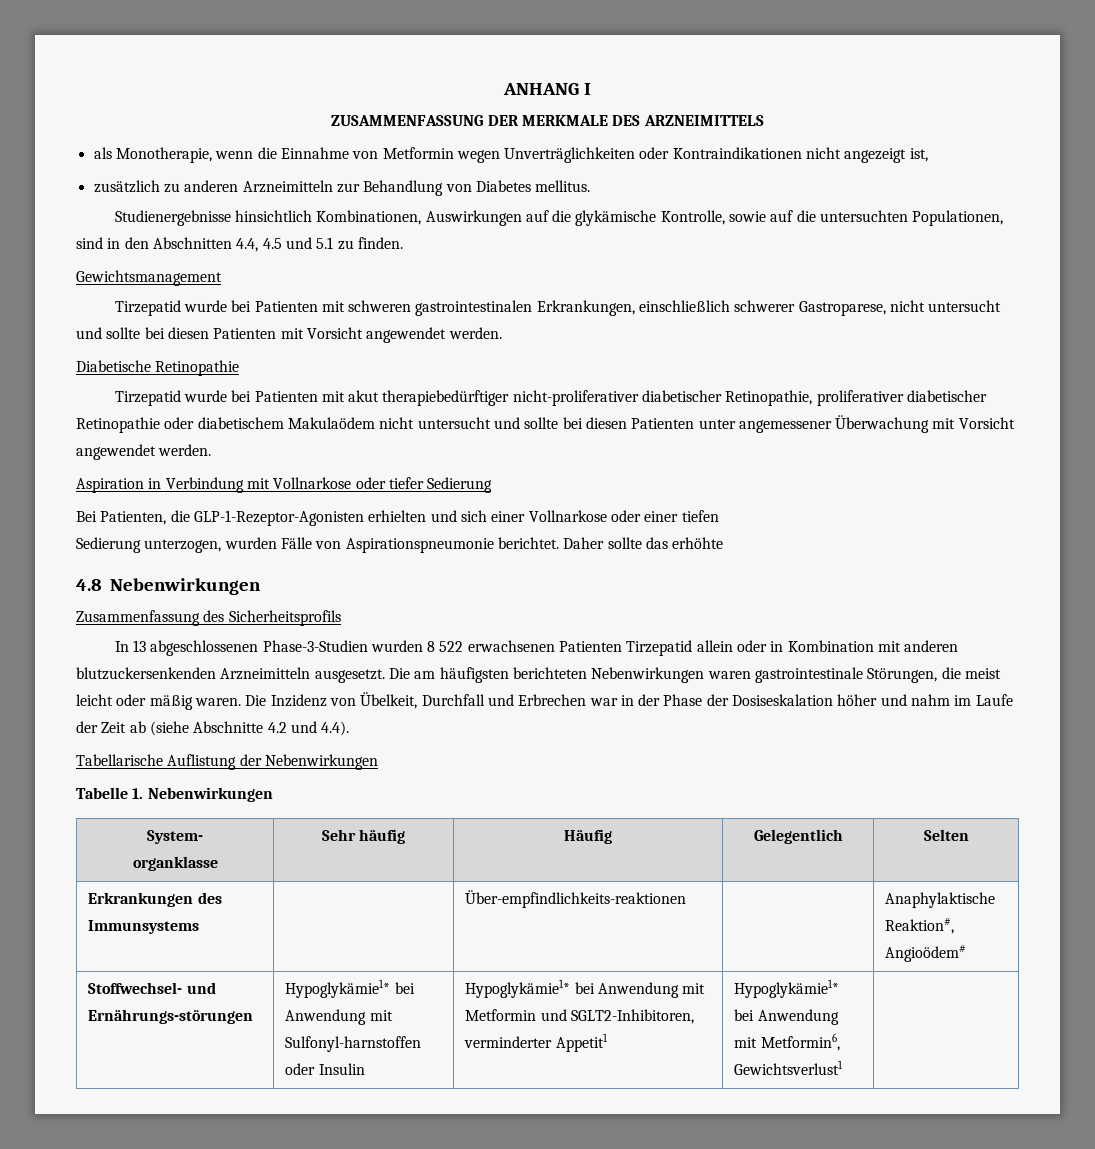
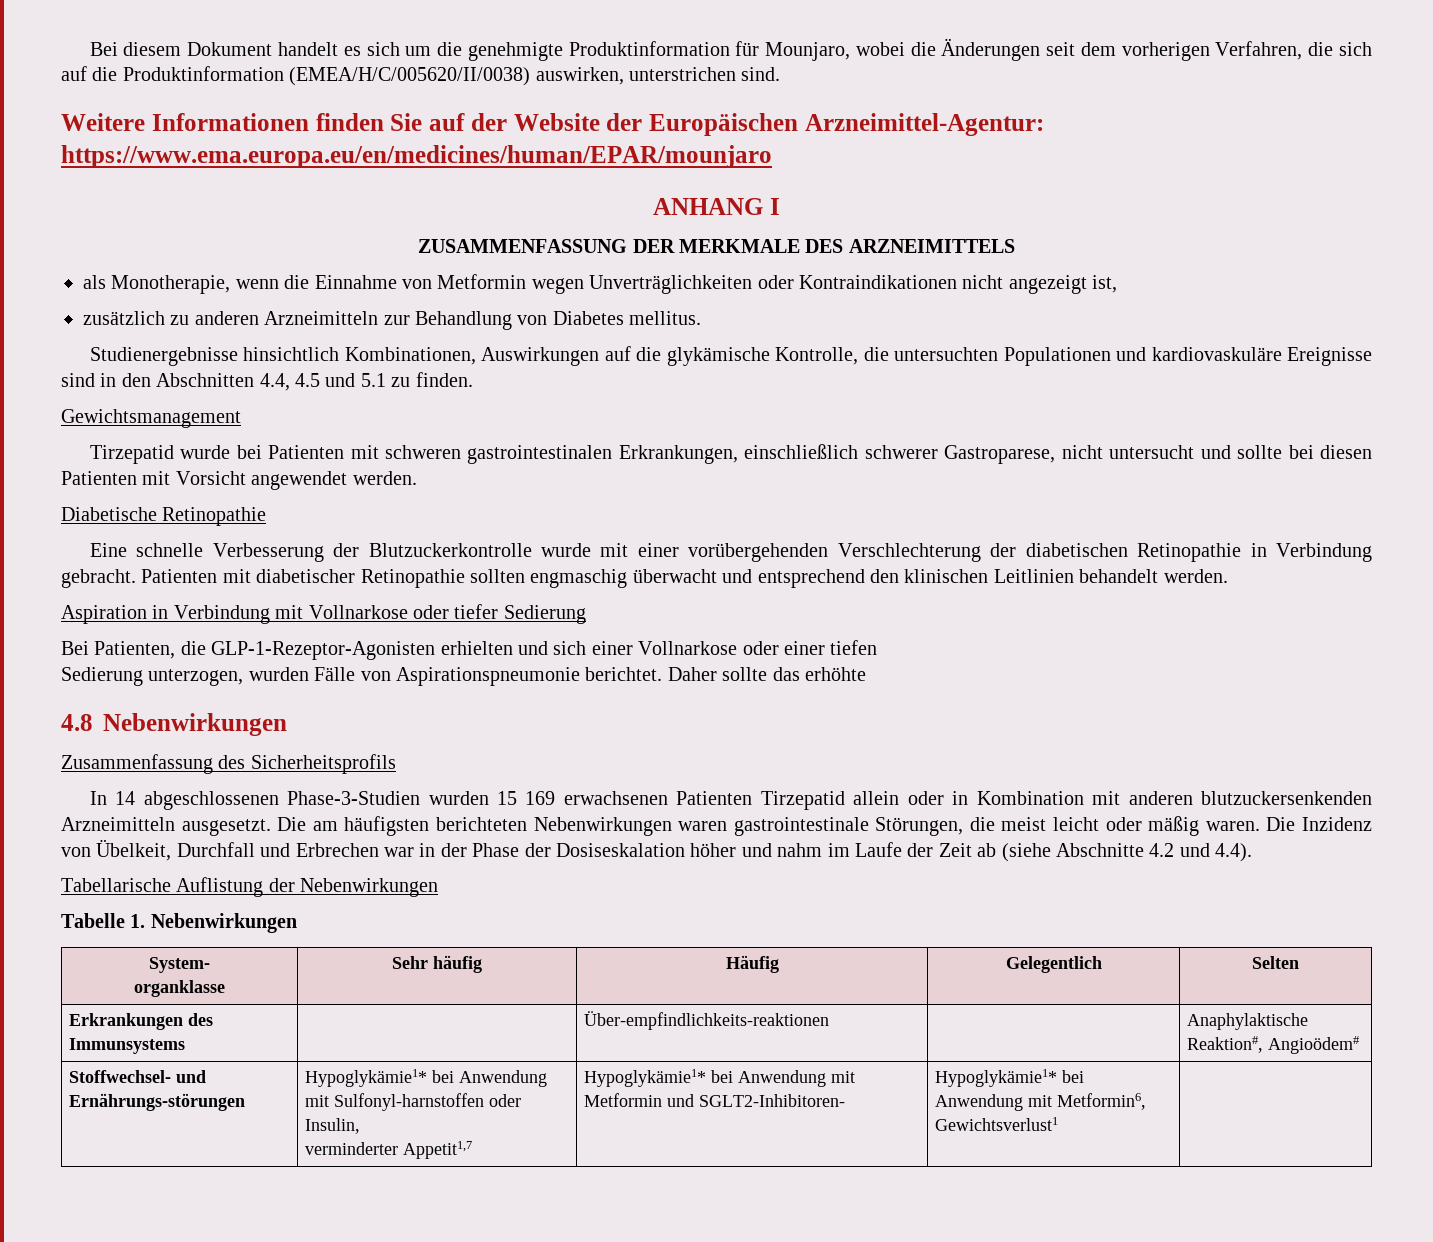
+ Bei diesem Dokument handelt es sich um die genehmigte Produktinformation für Mounjaro, wobei die Änderungen seit dem vorherigen Verfahren, die sich auf die Produktinformation (EMEA/H/C/005620/II/0038) auswirken, unterstrichen sind.
+ Weitere Informationen finden Sie auf der Website der Europäischen Arzneimittel-Agentur: https://www.ema.europa.eu/en/medicines/human/EPAR/mounjaro
- Studienergebnisse hinsichtlich Kombinationen, Auswirkungen auf die glykämische Kontrolle, sowie auf die untersuchten Populationen, sind in den Abschnitten 4.4, 4.5 und 5.1 zu finden.
+ Studienergebnisse hinsichtlich Kombinationen, Auswirkungen auf die glykämische Kontrolle, die untersuchten Populationen und kardiovaskuläre Ereignisse sind in den Abschnitten 4.4, 4.5 und 5.1 zu finden.
- Tirzepatid wurde bei Patienten mit akut therapiebedürftiger nicht-proliferativer diabetischer Retinopathie, proliferativer diabetischer Retinopathie oder diabetischem Makulaödem nicht untersucht und sollte bei diesen Patienten unter angemessener Überwachung mit Vorsicht angewendet werden.
+ Eine schnelle Verbesserung der Blutzuckerkontrolle wurde mit einer vorübergehenden Verschlechterung der diabetischen Retinopathie in Verbindung gebracht. Patienten mit diabetischer Retinopathie sollten engmaschig überwacht und entsprechend den klinischen Leitlinien behandelt werden.
- In 13 abgeschlossenen Phase-3-Studien wurden 8 522 erwachsenen Patienten Tirzepatid allein oder in Kombination mit anderen blutzuckersenkenden Arzneimitteln ausgesetzt.
+ In 14 abgeschlossenen Phase-3-Studien wurden 15 169 erwachsenen Patienten Tirzepatid allein oder in Kombination mit anderen blutzuckersenkenden Arzneimitteln ausgesetzt.
- Stoffwechsel- und Ernährungs-störungen | Hypoglykämie1* bei Anwendung mit Sulfonyl-harnstoffen oder Insulin | Hypoglykämie1* bei Anwendung mit Metformin und SGLT2-Inhibitoren, verminderter Appetit1 | Hypoglykämie1* bei Anwendung mit Metformin6, Gewichtsverlust1 |
+ Stoffwechsel- und Ernährungs-störungen | Hypoglykämie1* bei Anwendung mit Sulfonyl-harnstoffen oder Insulin,
+ verminderter Appetit1,7 | Hypoglykämie1* bei Anwendung mit Metformin und SGLT2-Inhibitoren- | Hypoglykämie1* bei Anwendung mit Metformin6, Gewichtsverlust1 |

